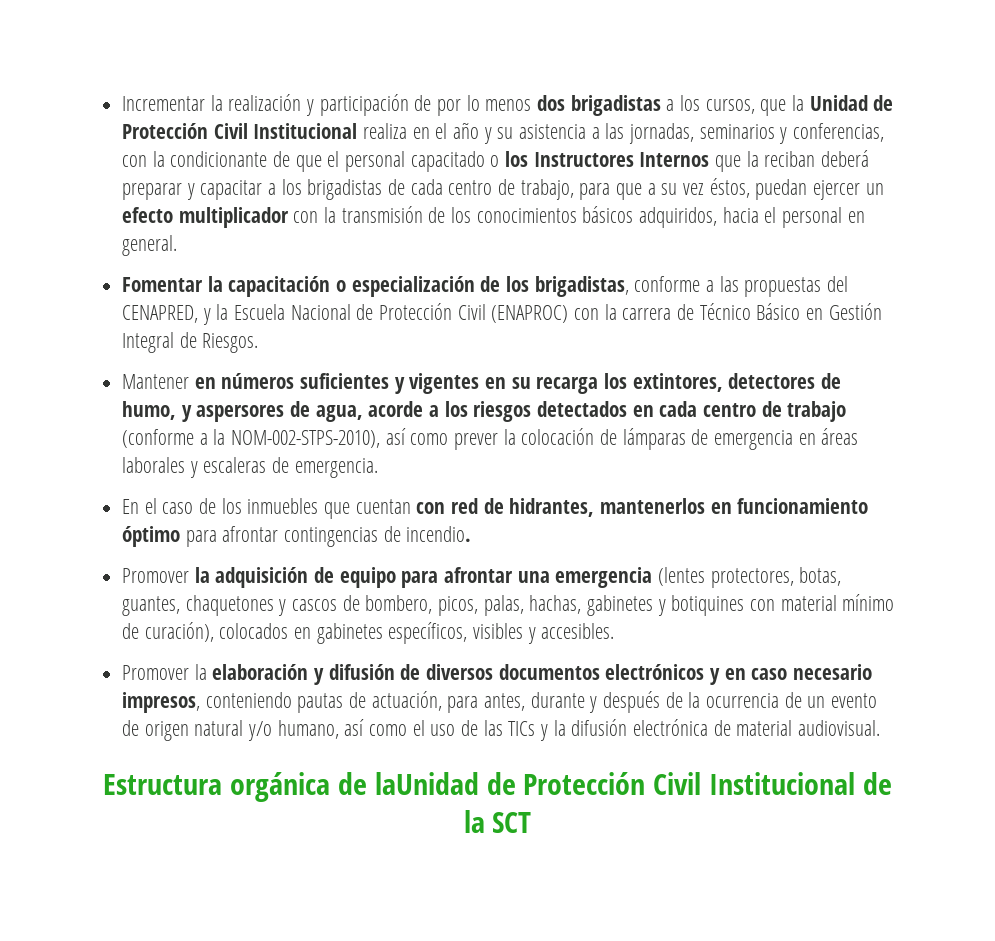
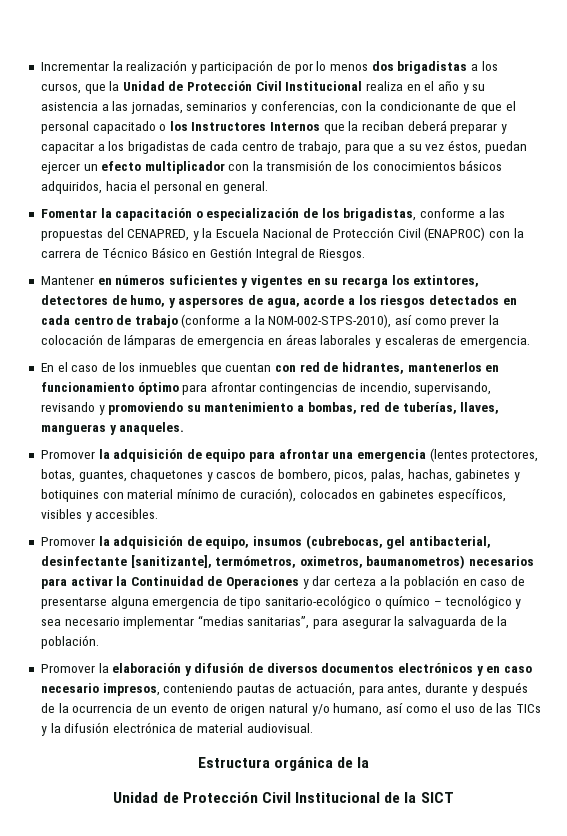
- En el caso de los inmuebles que cuentan con red de hidrantes, mantenerlos en funcionamiento óptimo para afrontar contingencias de incendio.
+ En el caso de los inmuebles que cuentan con red de hidrantes, mantenerlos en funcionamiento óptimo para afrontar contingencias de incendio, supervisando, revisando y promoviendo su mantenimiento a bombas, red de tuberías, llaves, mangueras y anaqueles.
+ Promover la adquisición de equipo, insumos (cubrebocas, gel antibacterial, desinfectante [sanitizante], termómetros, oximetros, baumanometros) necesarios para activar la Continuidad de Operaciones y dar certeza a la población en caso de presentarse alguna emergencia de tipo sanitario-ecológico o químico – tecnológico y sea necesario implementar “medias sanitarias”, para asegurar la salvaguarda de la población.
- Estructura orgánica de laUnidad de Protección Civil Institucional de la SCT
+ Estructura orgánica de la
+ Unidad de Protección Civil Institucional de la SICT

